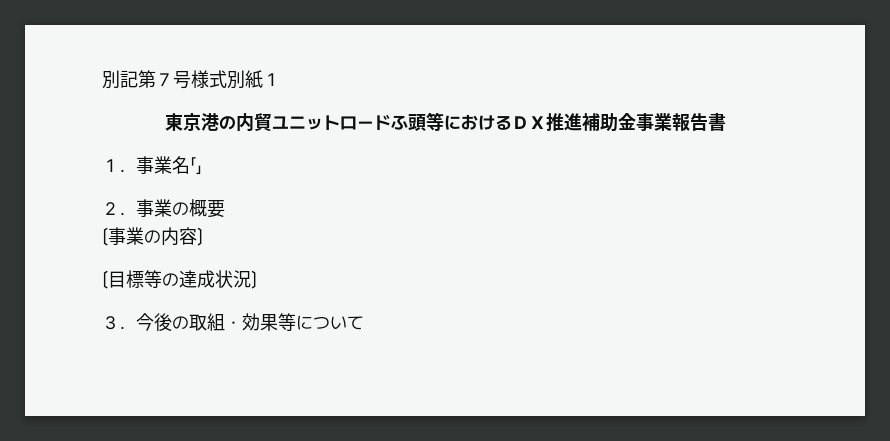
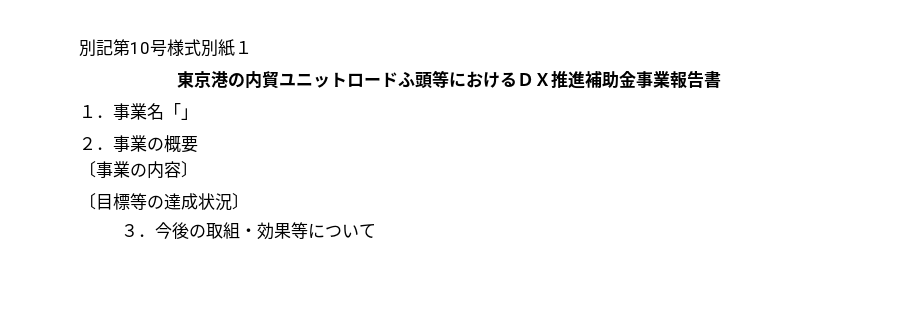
- 別記第７号様式別紙１
+ 別記第10号様式別紙１

